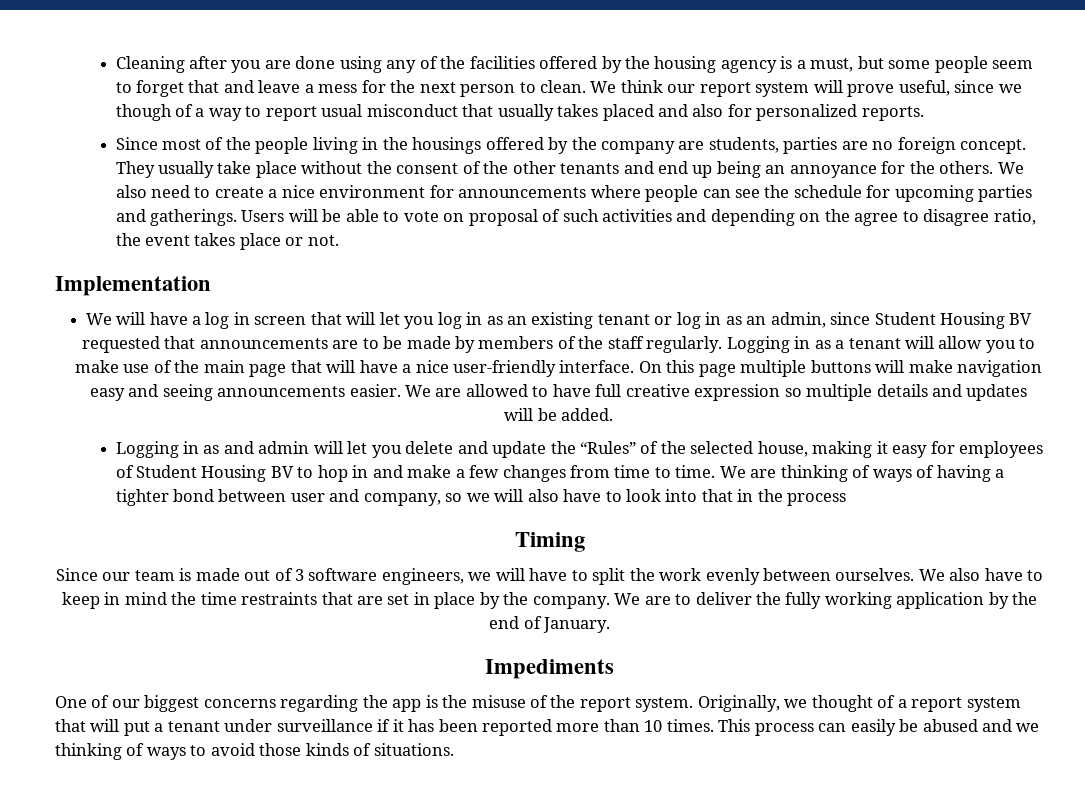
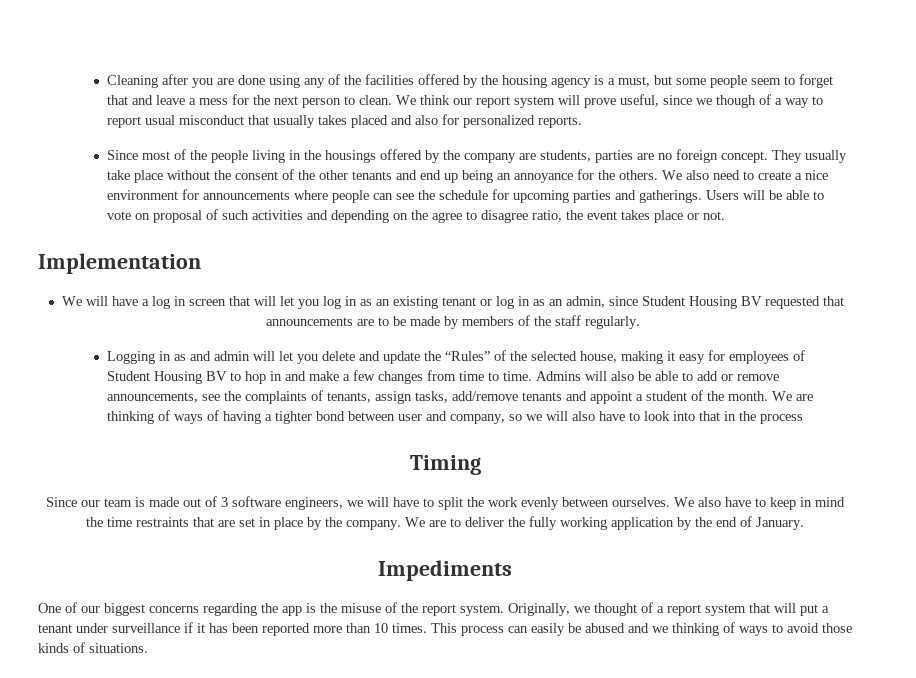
- Logging in as a tenant will allow you to make use of the main page that will have a nice user-friendly interface. On this page multiple buttons will make navigation easy and seeing announcements easier. We are allowed to have full creative expression so multiple details and updates will be added.
+ Admins will also be able to add or remove announcements, see the complaints of tenants, assign tasks, add/remove tenants and appoint a student of the month.

